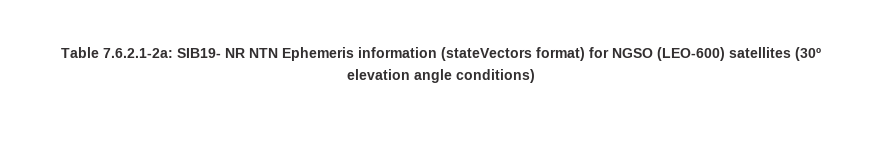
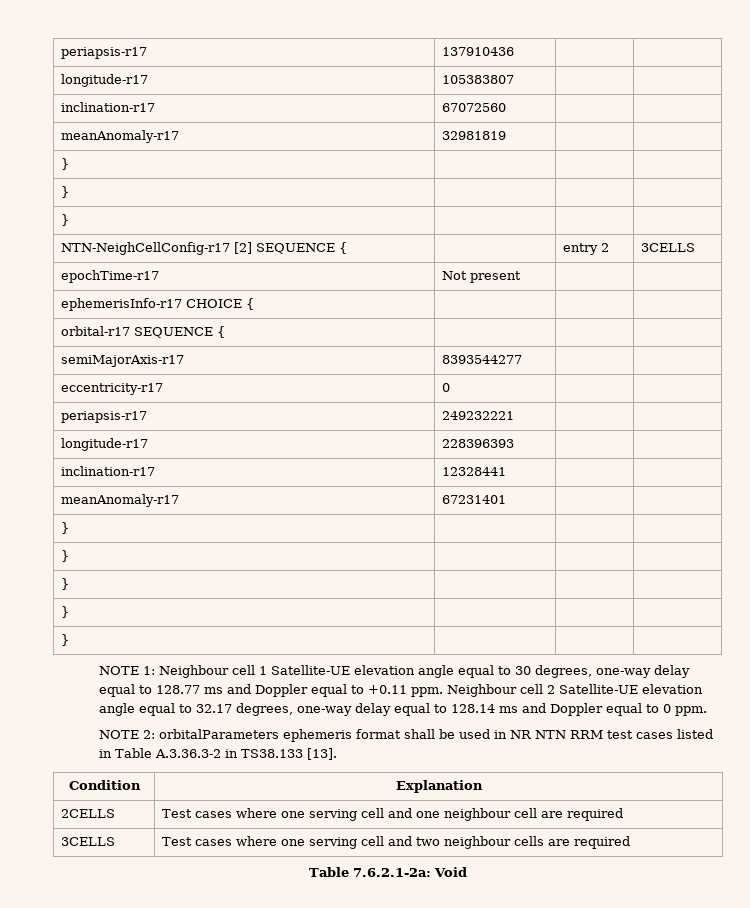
- Table 7.6.2.1-2a: SIB19- NR NTN Ephemeris information (stateVectors format) for NGSO (LEO-600) satellites (30º elevation angle conditions)
+ periapsis-r17 | 137910436 | |
+ longitude-r17 | 105383807 | |
+ inclination-r17 | 67072560 | |
+ meanAnomaly-r17 | 32981819 | |
+ } | | |
+ } | | |
+ } | | |
+ NTN-NeighCellConfig-r17 [2] SEQUENCE { | | entry 2 | 3CELLS
+ epochTime-r17 | Not present | |
+ ephemerisInfo-r17 CHOICE { | | |
+ orbital-r17 SEQUENCE { | | |
+ semiMajorAxis-r17 | 8393544277 | |
+ eccentricity-r17 | 0 | |
+ periapsis-r17 | 249232221 | |
+ longitude-r17 | 228396393 | |
+ inclination-r17 | 12328441 | |
+ meanAnomaly-r17 | 67231401 | |
+ } | | |
+ } | | |
+ } | | |
+ } | | |
+ } | | |
+ NOTE 1: Neighbour cell 1 Satellite-UE elevation angle equal to 30 degrees, one-way delay equal to 128.77 ms and Doppler equal to +0.11 ppm. Neighbour cell 2 Satellite-UE elevation angle equal to 32.17 degrees, one-way delay equal to 128.14 ms and Doppler equal to 0 ppm.
+ NOTE 2: orbitalParameters ephemeris format shall be used in NR NTN RRM test cases listed in Table A.3.36.3-2 in TS38.133 [13].
+ Condition | Explanation
+ 2CELLS | Test cases where one serving cell and one neighbour cell are required
+ 3CELLS | Test cases where one serving cell and two neighbour cells are required
+ Table 7.6.2.1-2a: Void

